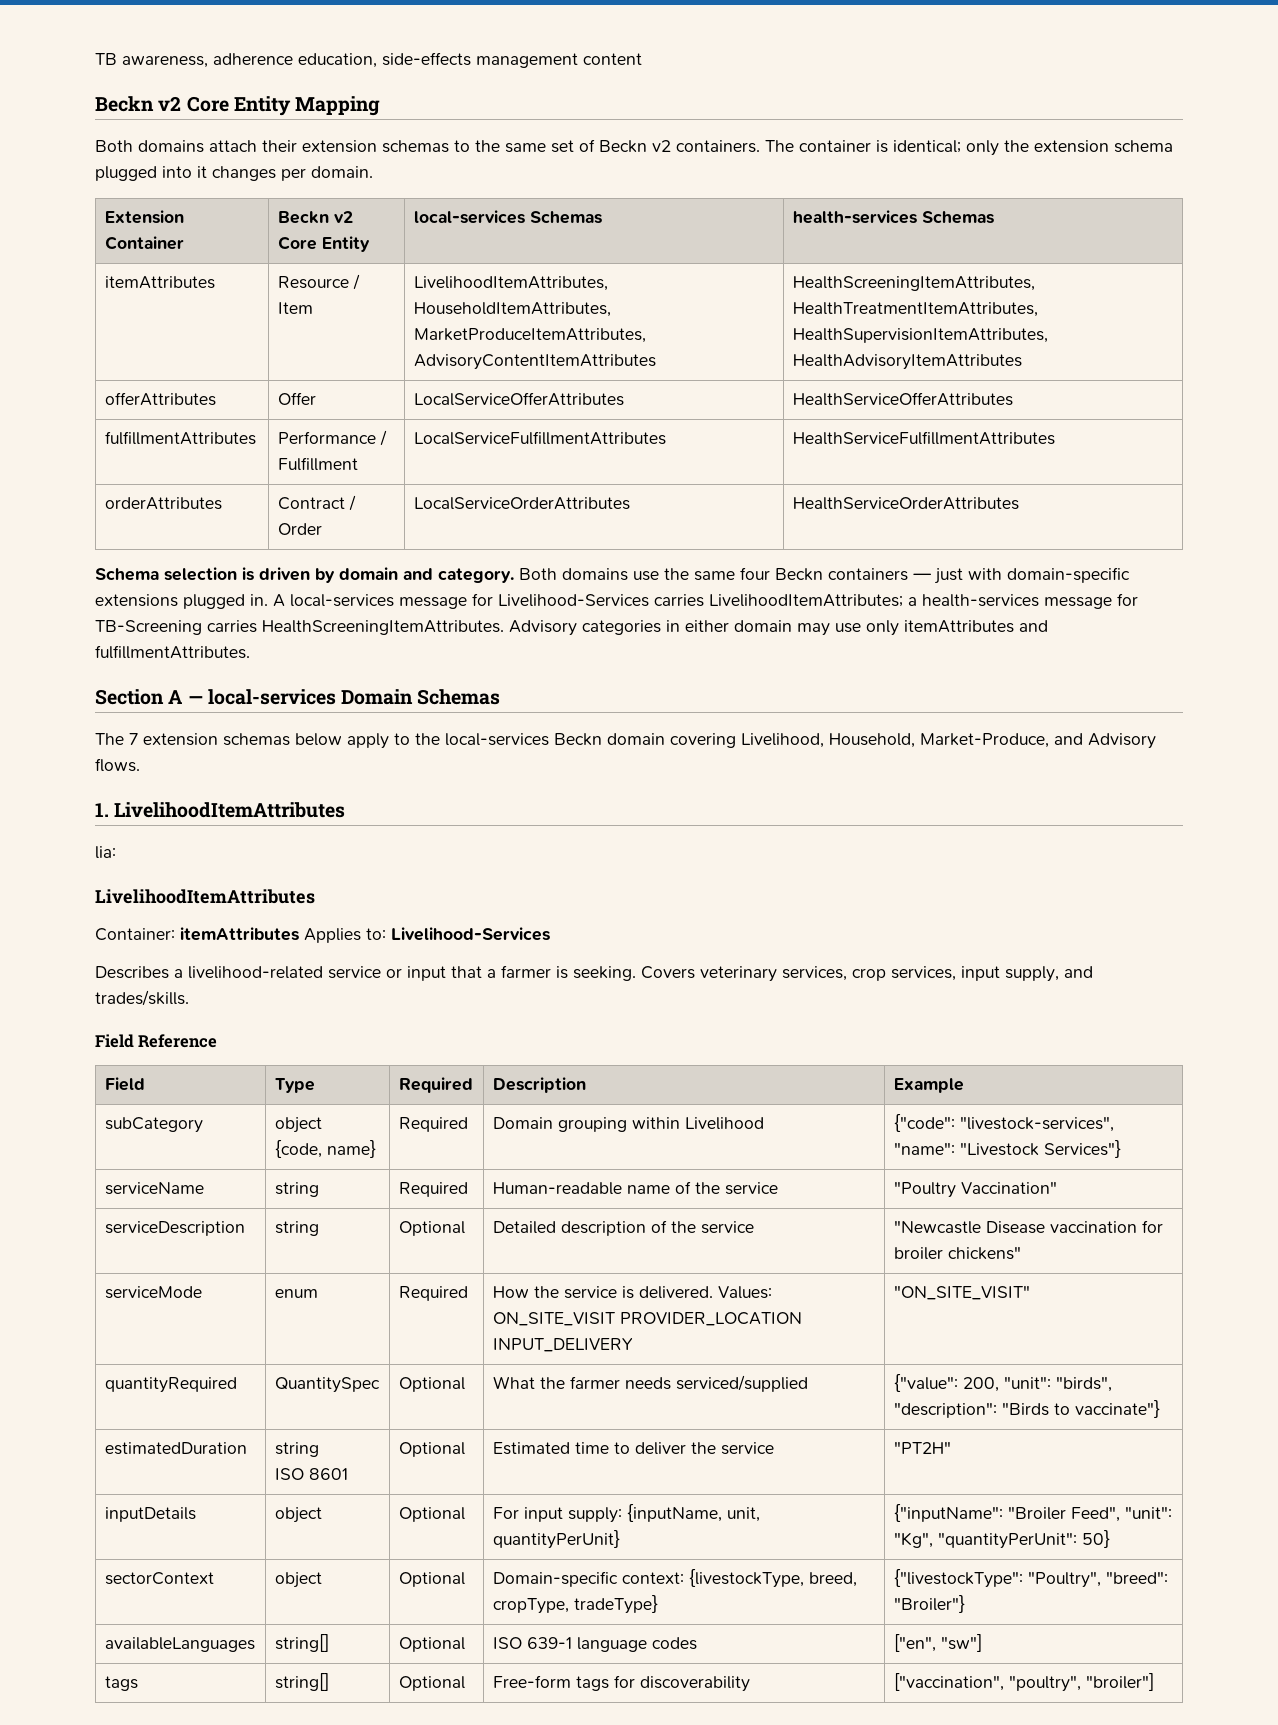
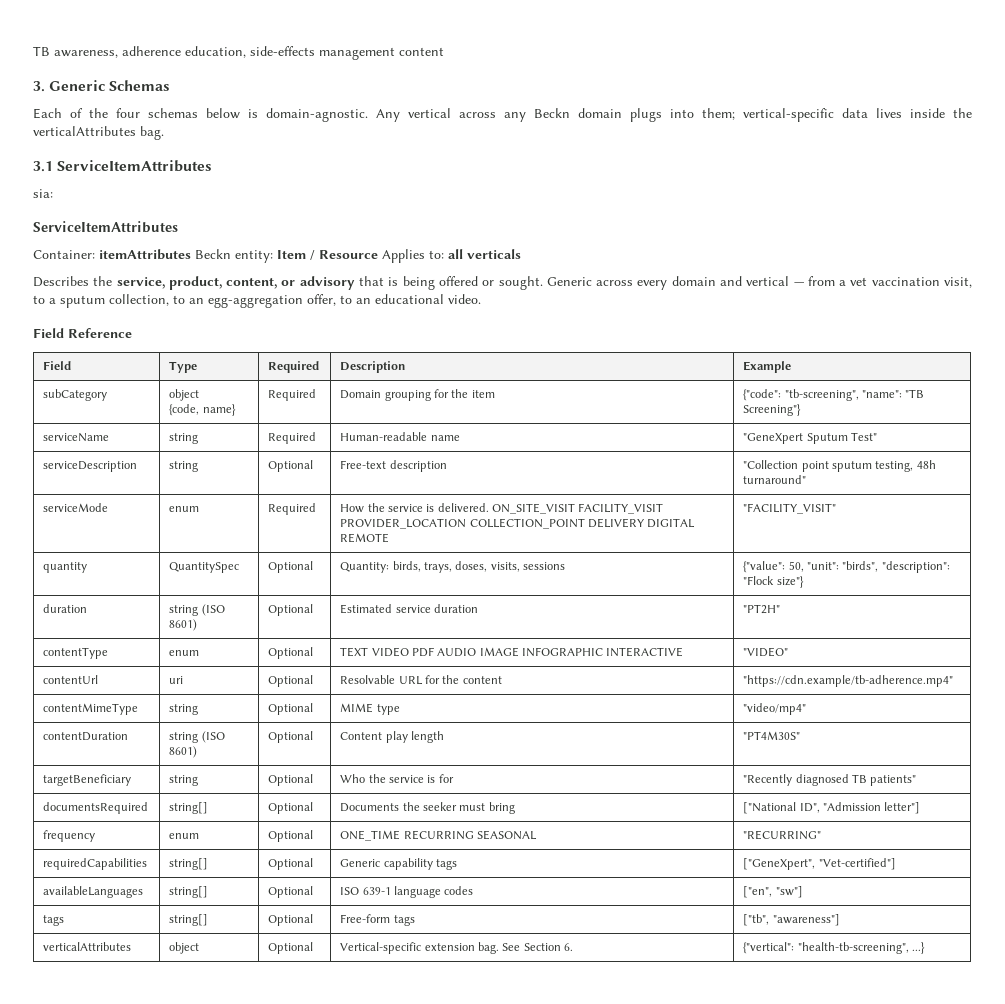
- Beckn v2 Core Entity Mapping
- Both domains attach their extension schemas to the same set of Beckn v2 containers. The container is identical; only the extension schema plugged into it changes per domain.
- Extension Container | Beckn v2 Core Entity | local-services Schemas | health-services Schemas
- itemAttributes | Resource / Item | LivelihoodItemAttributes, HouseholdItemAttributes, MarketProduceItemAttributes, AdvisoryContentItemAttributes | HealthScreeningItemAttributes, HealthTreatmentItemAttributes, HealthSupervisionItemAttributes, HealthAdvisoryItemAttributes
- offerAttributes | Offer | LocalServiceOfferAttributes | HealthServiceOfferAttributes
- fulfillmentAttributes | Performance / Fulfillment | LocalServiceFulfillmentAttributes | HealthServiceFulfillmentAttributes
- orderAttributes | Contract / Order | LocalServiceOrderAttributes | HealthServiceOrderAttributes
- Schema selection is driven by domain and category. Both domains use the same four Beckn containers — just with domain-specific extensions plugged in. A local-services message for Livelihood-Services carries LivelihoodItemAttributes; a health-services message for TB-Screening carries HealthScreeningItemAttributes. Advisory categories in either domain may use only itemAttributes and fulfillmentAttributes.
- Section A — local-services Domain Schemas
- The 7 extension schemas below apply to the local-services Beckn domain covering Livelihood, Household, Market-Produce, and Advisory flows.
- 1. LivelihoodItemAttributes
- lia:
- LivelihoodItemAttributes
- Container: itemAttributes Applies to: Livelihood-Services
- Describes a livelihood-related service or input that a farmer is seeking. Covers veterinary services, crop services, input supply, and trades/skills.
+ 3. Generic Schemas
+ Each of the four schemas below is domain-agnostic. Any vertical across any Beckn domain plugs into them; vertical-specific data lives inside the verticalAttributes bag.
+ 3.1 ServiceItemAttributes
+ sia:
+ ServiceItemAttributes
+ Container: itemAttributes Beckn entity: Item / Resource Applies to: all verticals
+ Describes the service, product, content, or advisory that is being offered or sought. Generic across every domain and vertical — from a vet vaccination visit, to a sputum collection, to an egg-aggregation offer, to an educational video.
  subCategory | object
- {code, name} | Required | Domain grouping within Livelihood | {"code": "livestock-services", "name": "Livestock Services"}
+ {code, name} | Required | Domain grouping for the item | {"code": "tb-screening", "name": "TB Screening"}
- serviceName | string | Required | Human-readable name of the service | "Poultry Vaccination"
+ serviceName | string | Required | Human-readable name | "GeneXpert Sputum Test"
- serviceDescription | string | Optional | Detailed description of the service | "Newcastle Disease vaccination for broiler chickens"
+ serviceDescription | string | Optional | Free-text description | "Collection point sputum testing, 48h turnaround"
- serviceMode | enum | Required | How the service is delivered. Values: ON_SITE_VISIT PROVIDER_LOCATION INPUT_DELIVERY | "ON_SITE_VISIT"
- quantityRequired | QuantitySpec | Optional | What the farmer needs serviced/supplied | {"value": 200, "unit": "birds", "description": "Birds to vaccinate"}
- estimatedDuration | string
- ISO 8601 | Optional | Estimated time to deliver the service | "PT2H"
+ serviceMode | enum | Required | How the service is delivered. ON_SITE_VISIT FACILITY_VISIT PROVIDER_LOCATION COLLECTION_POINT DELIVERY DIGITAL REMOTE | "FACILITY_VISIT"
+ quantity | QuantitySpec | Optional | Quantity: birds, trays, doses, visits, sessions | {"value": 50, "unit": "birds", "description": "Flock size"}
+ duration | string (ISO 8601) | Optional | Estimated service duration | "PT2H"
- inputDetails | object | Optional | For input supply: {inputName, unit, quantityPerUnit} | {"inputName": "Broiler Feed", "unit": "Kg", "quantityPerUnit": 50}
- sectorContext | object | Optional | Domain-specific context: {livestockType, breed, cropType, tradeType} | {"livestockType": "Poultry", "breed": "Broiler"}
+ contentType | enum | Optional | TEXT VIDEO PDF AUDIO IMAGE INFOGRAPHIC INTERACTIVE | "VIDEO"
+ contentUrl | uri | Optional | Resolvable URL for the content | "https://cdn.example/tb-adherence.mp4"
+ contentMimeType | string | Optional | MIME type | "video/mp4"
+ contentDuration | string (ISO 8601) | Optional | Content play length | "PT4M30S"
+ targetBeneficiary | string | Optional | Who the service is for | "Recently diagnosed TB patients"
+ documentsRequired | string[] | Optional | Documents the seeker must bring | ["National ID", "Admission letter"]
+ frequency | enum | Optional | ONE_TIME RECURRING SEASONAL | "RECURRING"
+ requiredCapabilities | string[] | Optional | Generic capability tags | ["GeneXpert", "Vet-certified"]
- tags | string[] | Optional | Free-form tags for discoverability | ["vaccination", "poultry", "broiler"]
+ tags | string[] | Optional | Free-form tags | ["tb", "awareness"]
+ verticalAttributes | object | Optional | Vertical-specific extension bag. See Section 6. | {"vertical": "health-tb-screening", ...}

